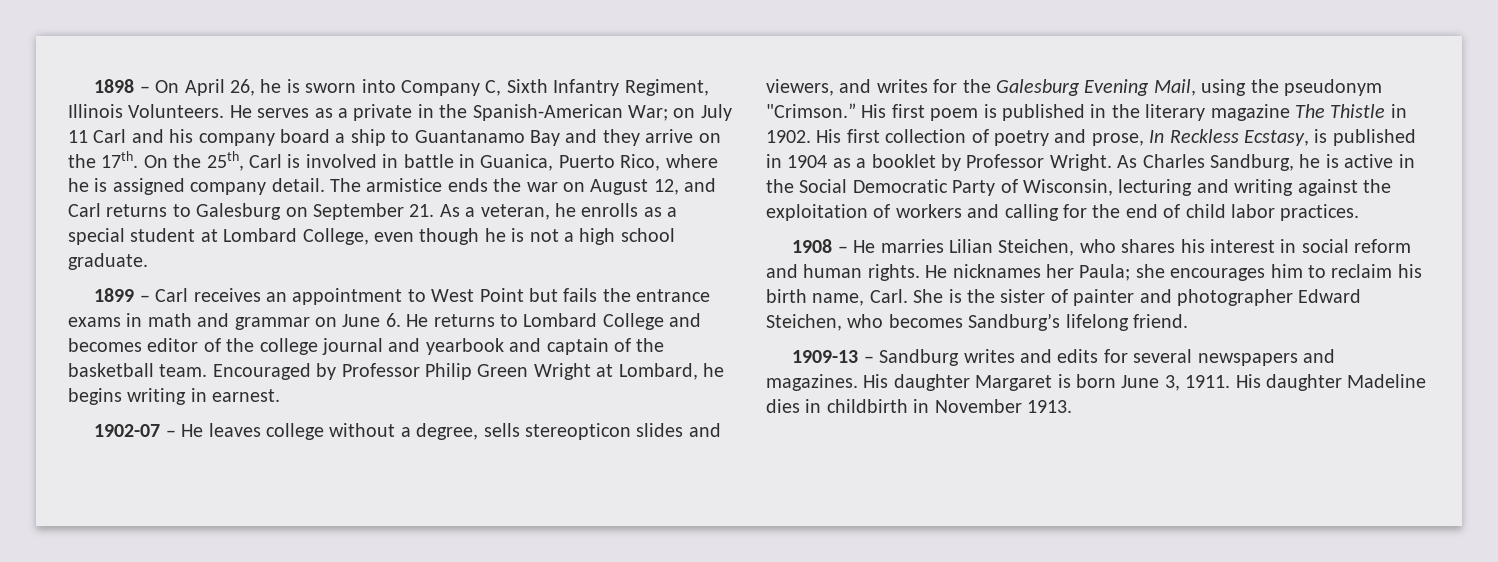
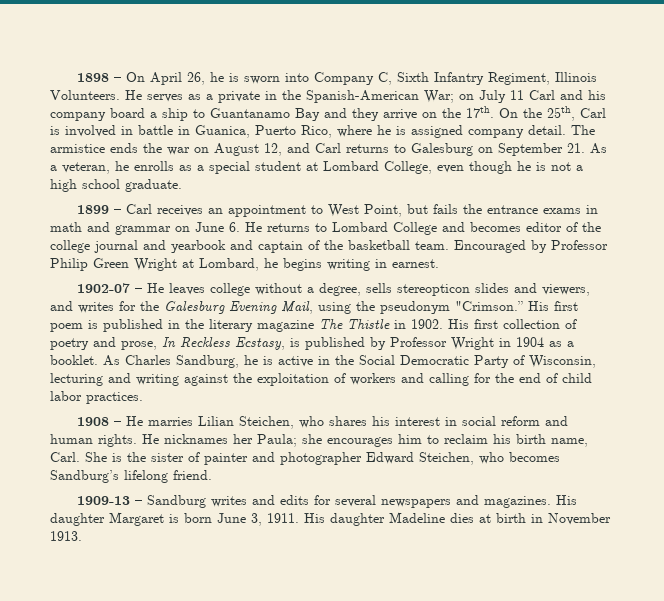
- 1899 – Carl receives an appointment to West Point but fails the entrance exams in math and grammar on June 6. He returns to Lombard College and becomes editor of the college journal and yearbook and captain of the basketball team.
+ 1899 – Carl receives an appointment to West Point, but fails the entrance exams in math and grammar on June 6. He returns to Lombard College and becomes editor of the college journal and yearbook and captain of the basketball team.
- His first collection of poetry and prose, In Reckless Ecstasy, is published in 1904 as a booklet by Professor Wright.
+ His first collection of poetry and prose, In Reckless Ecstasy, is published by Professor Wright in 1904 as a booklet.
- His daughter Madeline dies in childbirth in November 1913.
+ His daughter Madeline dies at birth in November 1913.

